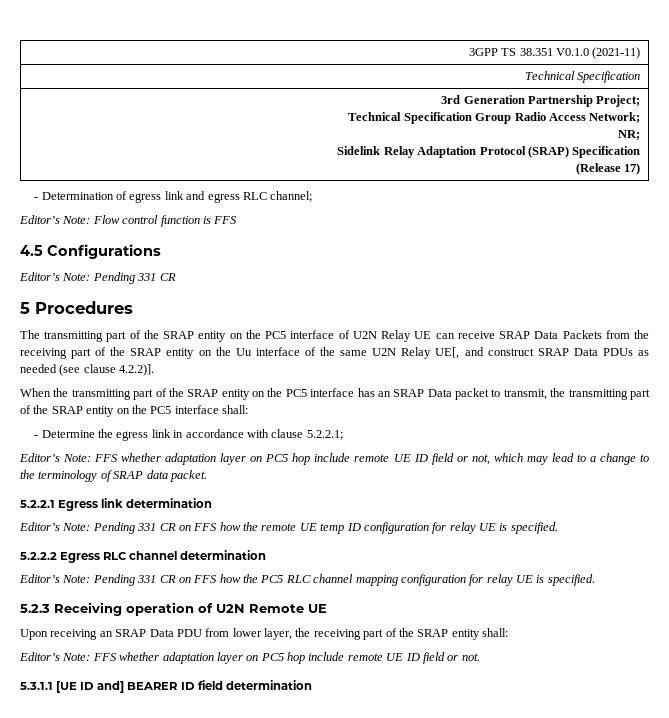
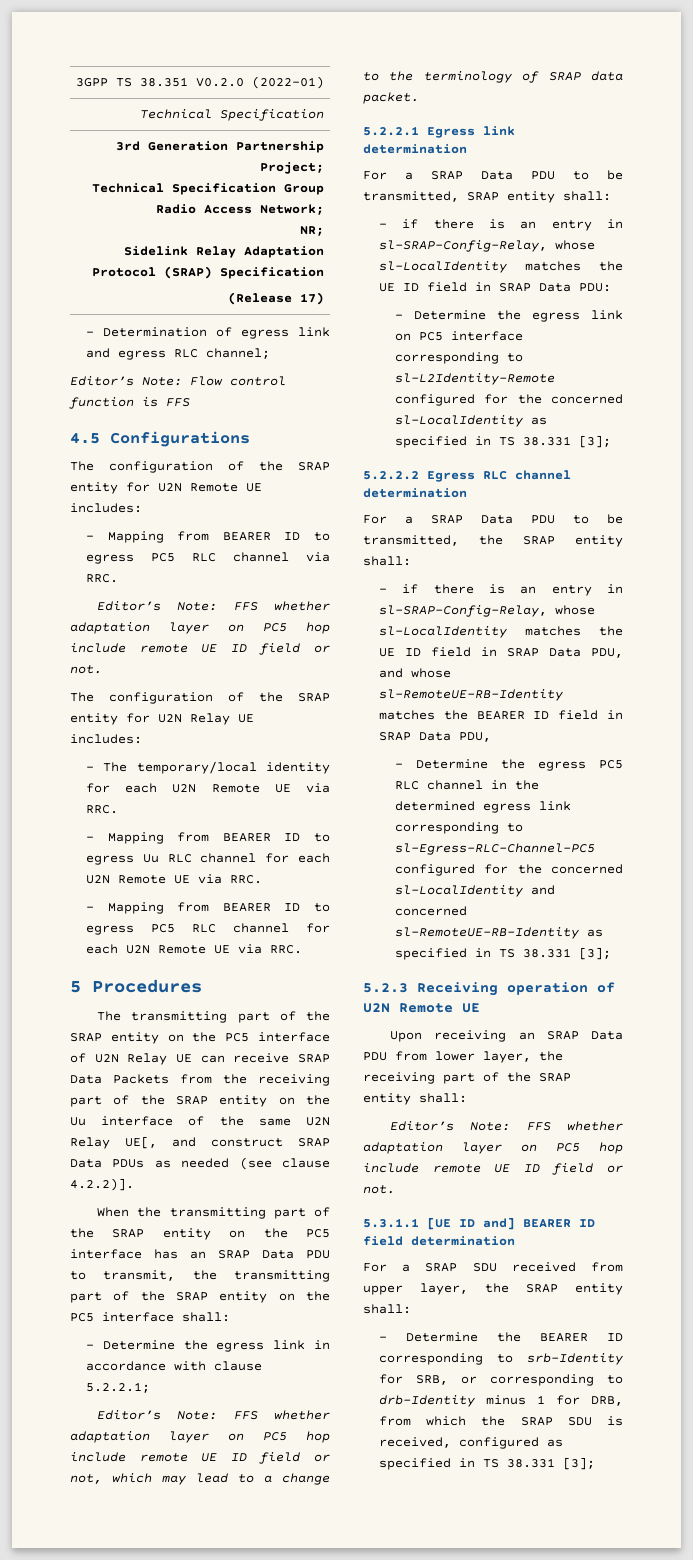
- 3GPP TS 38.351 V0.1.0 (2021-11)
+ 3GPP TS 38.351 V0.2.0 (2022-01)
  4.5 Configurations
- Editor’s Note: Pending 331 CR
+ The configuration of the SRAP entity for U2N Remote UE includes:
+ - Mapping from BEARER ID to egress PC5 RLC channel via RRC.
+ Editor’s Note: FFS whether adaptation layer on PC5 hop include remote UE ID field or not.
+ The configuration of the SRAP entity for U2N Relay UE includes:
+ - The temporary/local identity for each U2N Remote UE via RRC.
+ - Mapping from BEARER ID to egress Uu RLC channel for each U2N Remote UE via RRC.
+ - Mapping from BEARER ID to egress PC5 RLC channel for each U2N Remote UE via RRC.
- When the transmitting part of the SRAP entity on the PC5 interface has an SRAP Data packet to transmit, the transmitting part of the SRAP entity on the PC5 interface shall:
+ When the transmitting part of the SRAP entity on the PC5 interface has an SRAP Data PDU to transmit, the transmitting part of the SRAP entity on the PC5 interface shall:
- Editor’s Note: Pending 331 CR on FFS how the remote UE temp ID configuration for relay UE is specified.
+ For a SRAP Data PDU to be transmitted, SRAP entity shall:
+ - if there is an entry in sl-SRAP-Config-Relay, whose sl-LocalIdentity matches the UE ID field in SRAP Data PDU:
+ - Determine the egress link on PC5 interface corresponding to sl-L2Identity-Remote configured for the concerned sl-LocalIdentity as specified in TS 38.331 [3];
- Editor’s Note: Pending 331 CR on FFS how the PC5 RLC channel mapping configuration for relay UE is specified.
+ For a SRAP Data PDU to be transmitted, the SRAP entity shall:
+ - if there is an entry in sl-SRAP-Config-Relay, whose sl-LocalIdentity matches the UE ID field in SRAP Data PDU, and whose sl-RemoteUE-RB-Identity matches the BEARER ID field in SRAP Data PDU,
+ - Determine the egress PC5 RLC channel in the determined egress link corresponding to sl-Egress-RLC-Channel-PC5 configured for the concerned sl-LocalIdentity and concerned sl-RemoteUE-RB-Identity as specified in TS 38.331 [3];
+ For a SRAP SDU received from upper layer, the SRAP entity shall:
+ - Determine the BEARER ID corresponding to srb-Identity for SRB, or corresponding to drb-Identity minus 1 for DRB, from which the SRAP SDU is received, configured as specified in TS 38.331 [3];

